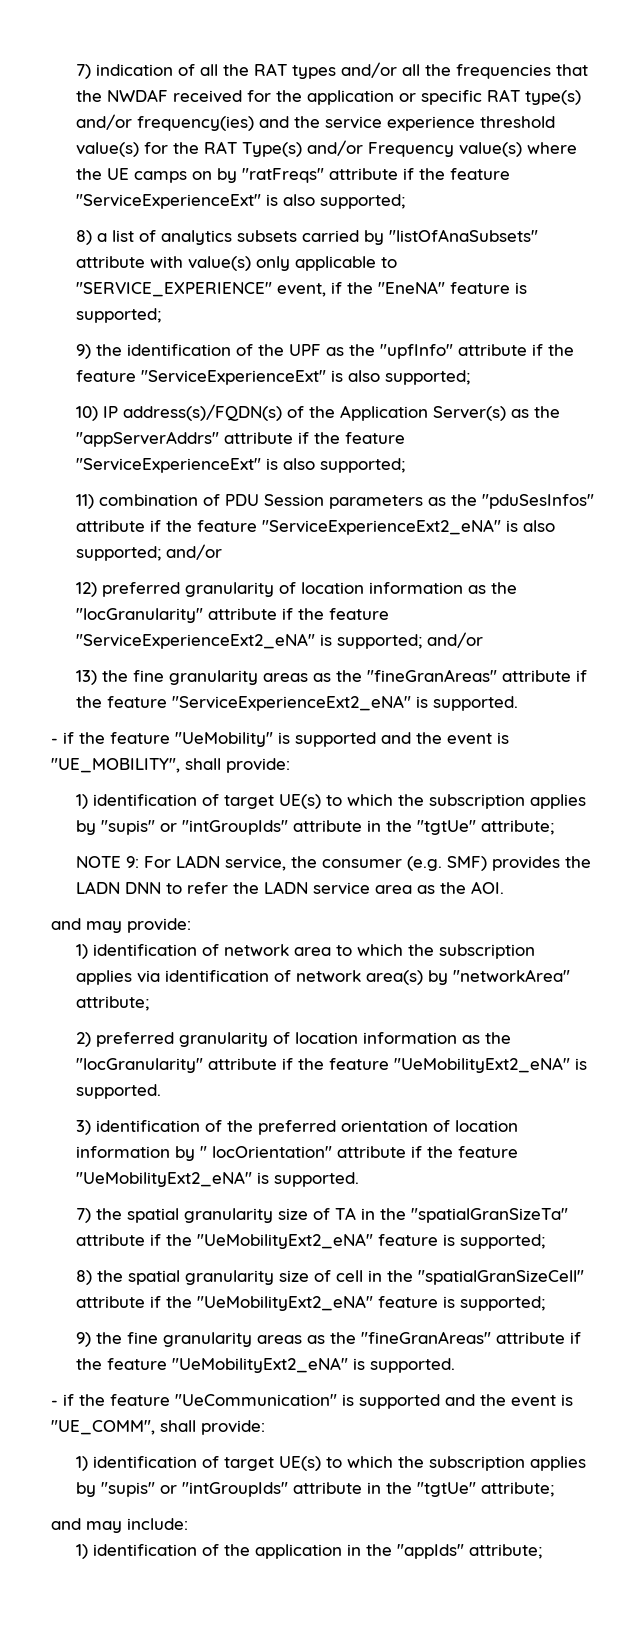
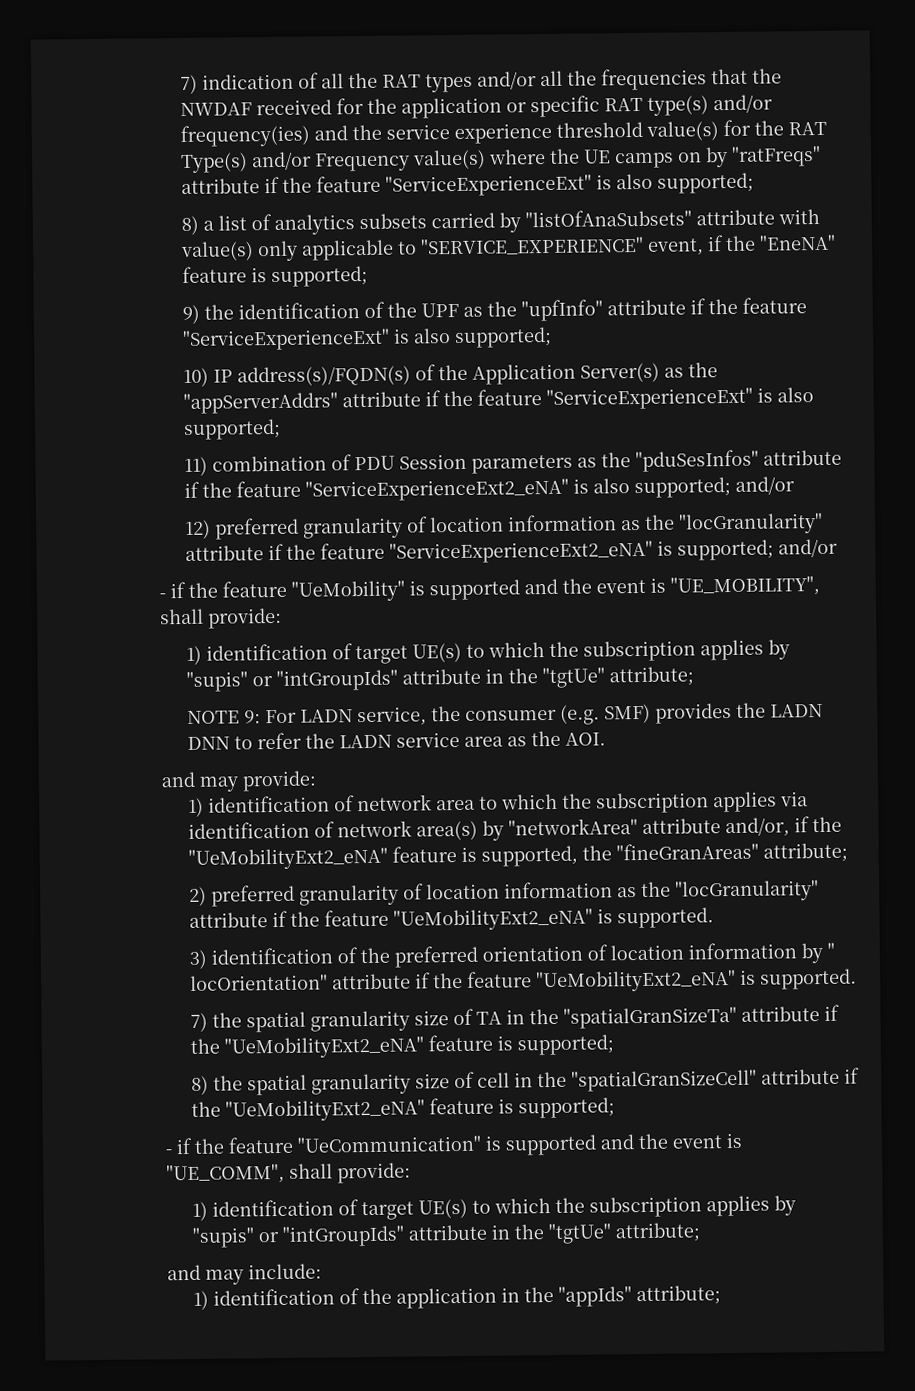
- 13) the fine granularity areas as the "fineGranAreas" attribute if the feature "ServiceExperienceExt2_eNA" is supported.
- 1) identification of network area to which the subscription applies via identification of network area(s) by "networkArea" attribute;
+ 1) identification of network area to which the subscription applies via identification of network area(s) by "networkArea" attribute and/or, if the "UeMobilityExt2_eNA" feature is supported, the "fineGranAreas" attribute;
- 9) the fine granularity areas as the "fineGranAreas" attribute if the feature "UeMobilityExt2_eNA" is supported.

